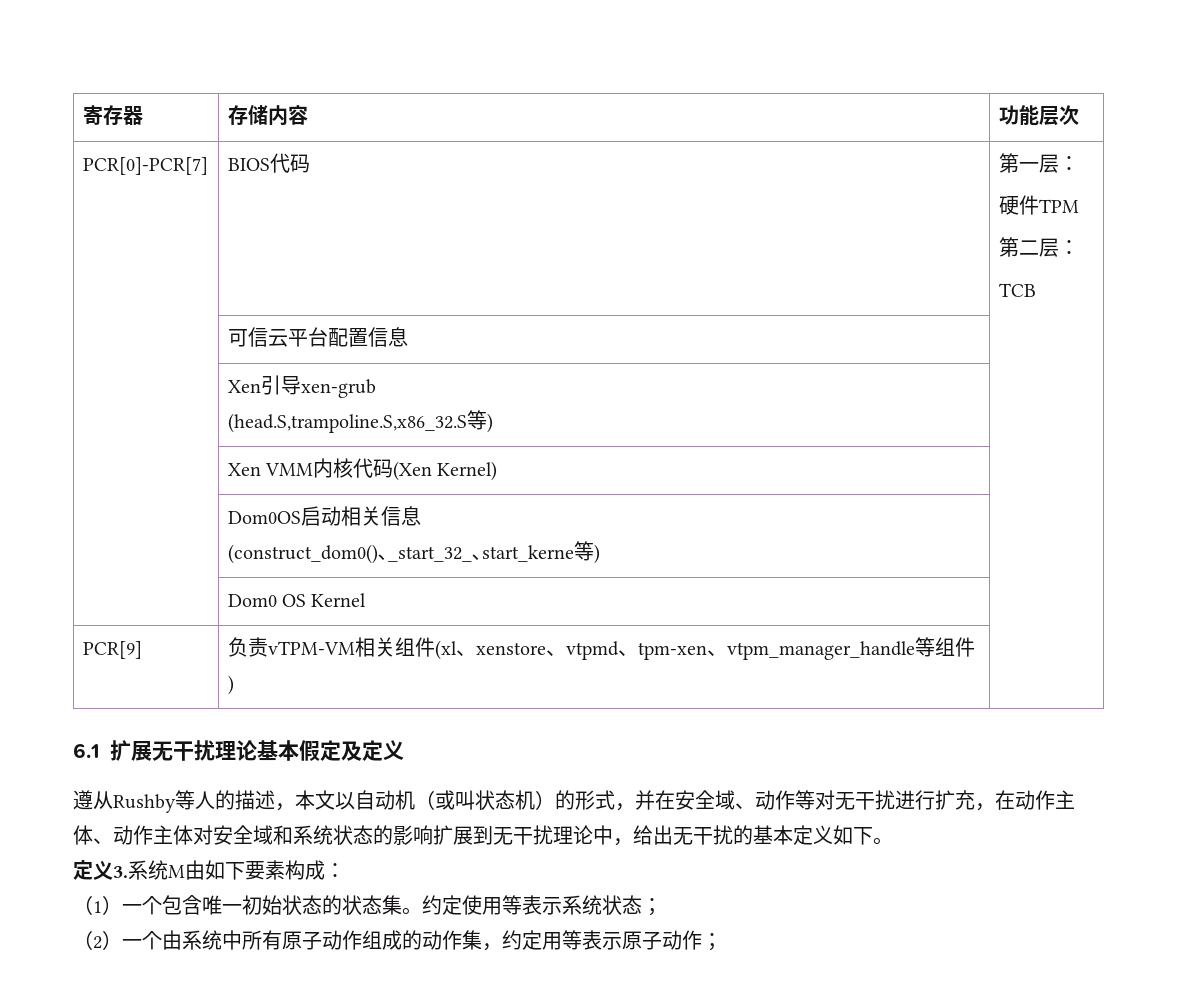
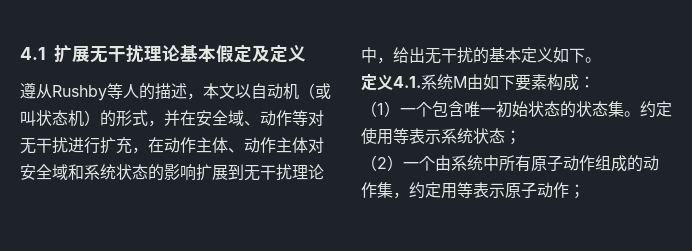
- 寄存器 | 存储内容 | 功能层次
- PCR[0]-PCR[7] | BIOS代码 | 第一层：
- 硬件TPM
- 第二层：
- TCB
- | 可信云平台配置信息 |
- | Xen引导xen-grub
- (head.S,trampoline.S,x86_32.S等) |
- | Xen VMM内核代码(Xen Kernel) |
- | Dom0OS启动相关信息
- (construct_dom0()､_start_32_､start_kerne等) |
- | Dom0 OS Kernel |
- PCR[9] | 负责vTPM-VM相关组件(xl、xenstore、vtpmd、tpm-xen、vtpm_manager_handle等组件) |
- 6.1扩展无干扰理论基本假定及定义
+ 4.1扩展无干扰理论基本假定及定义
- 定义3.系统M由如下要素构成：
+ 定义4.1.系统M由如下要素构成：

